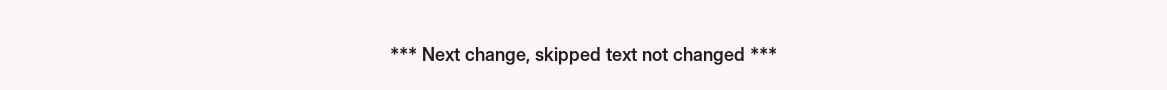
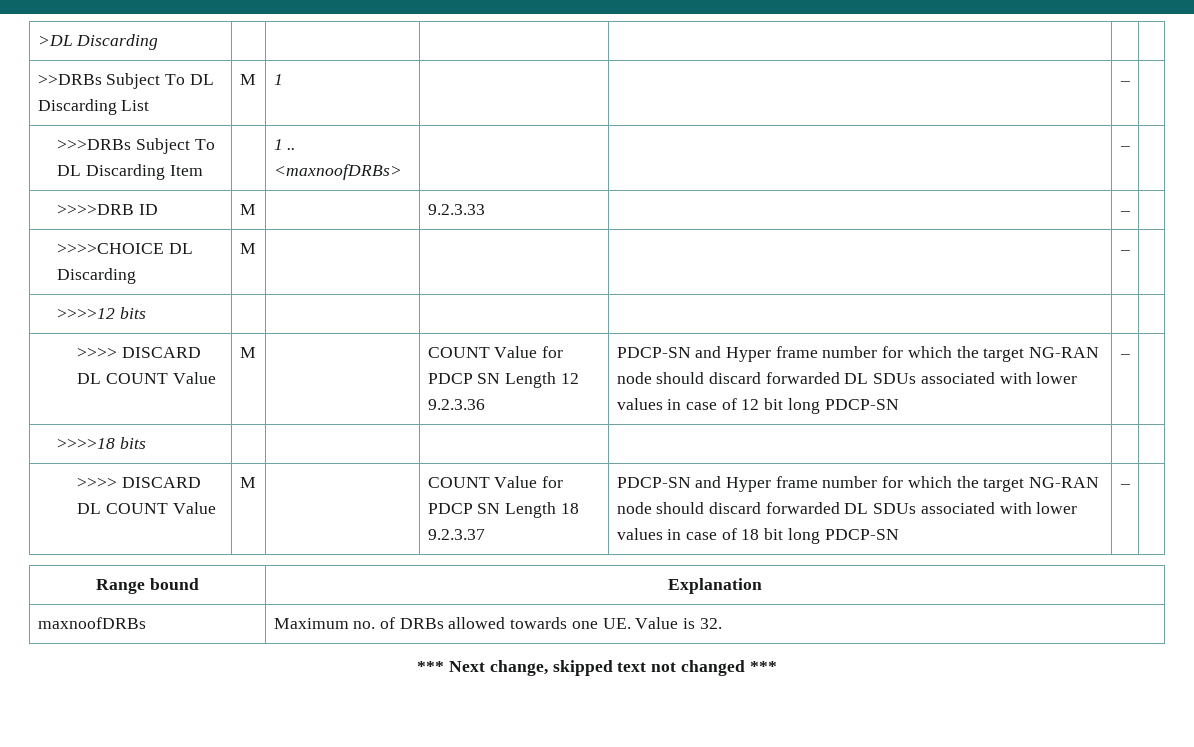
+ >DL Discarding | | | | | |
+ >>DRBs Subject To DL Discarding List | M | 1 | | | – |
+ >>>DRBs Subject To DL Discarding Item | | 1 .. <maxnoofDRBs> | | | – |
+ >>>>DRB ID | M | | 9.2.3.33 | | – |
+ >>>>CHOICE DL Discarding | M | | | | – |
+ >>>>12 bits | | | | | |
+ >>>> DISCARD DL COUNT Value | M | | COUNT Value for PDCP SN Length 12 9.2.3.36 | PDCP-SN and Hyper frame number for which the target NG-RAN node should discard forwarded DL SDUs associated with lower values in case of 12 bit long PDCP-SN | – |
+ >>>>18 bits | | | | | |
+ >>>> DISCARD DL COUNT Value | M | | COUNT Value for PDCP SN Length 18 9.2.3.37 | PDCP-SN and Hyper frame number for which the target NG-RAN node should discard forwarded DL SDUs associated with lower values in case of 18 bit long PDCP-SN | – |
+ Range bound | Explanation
+ maxnoofDRBs | Maximum no. of DRBs allowed towards one UE. Value is 32.

